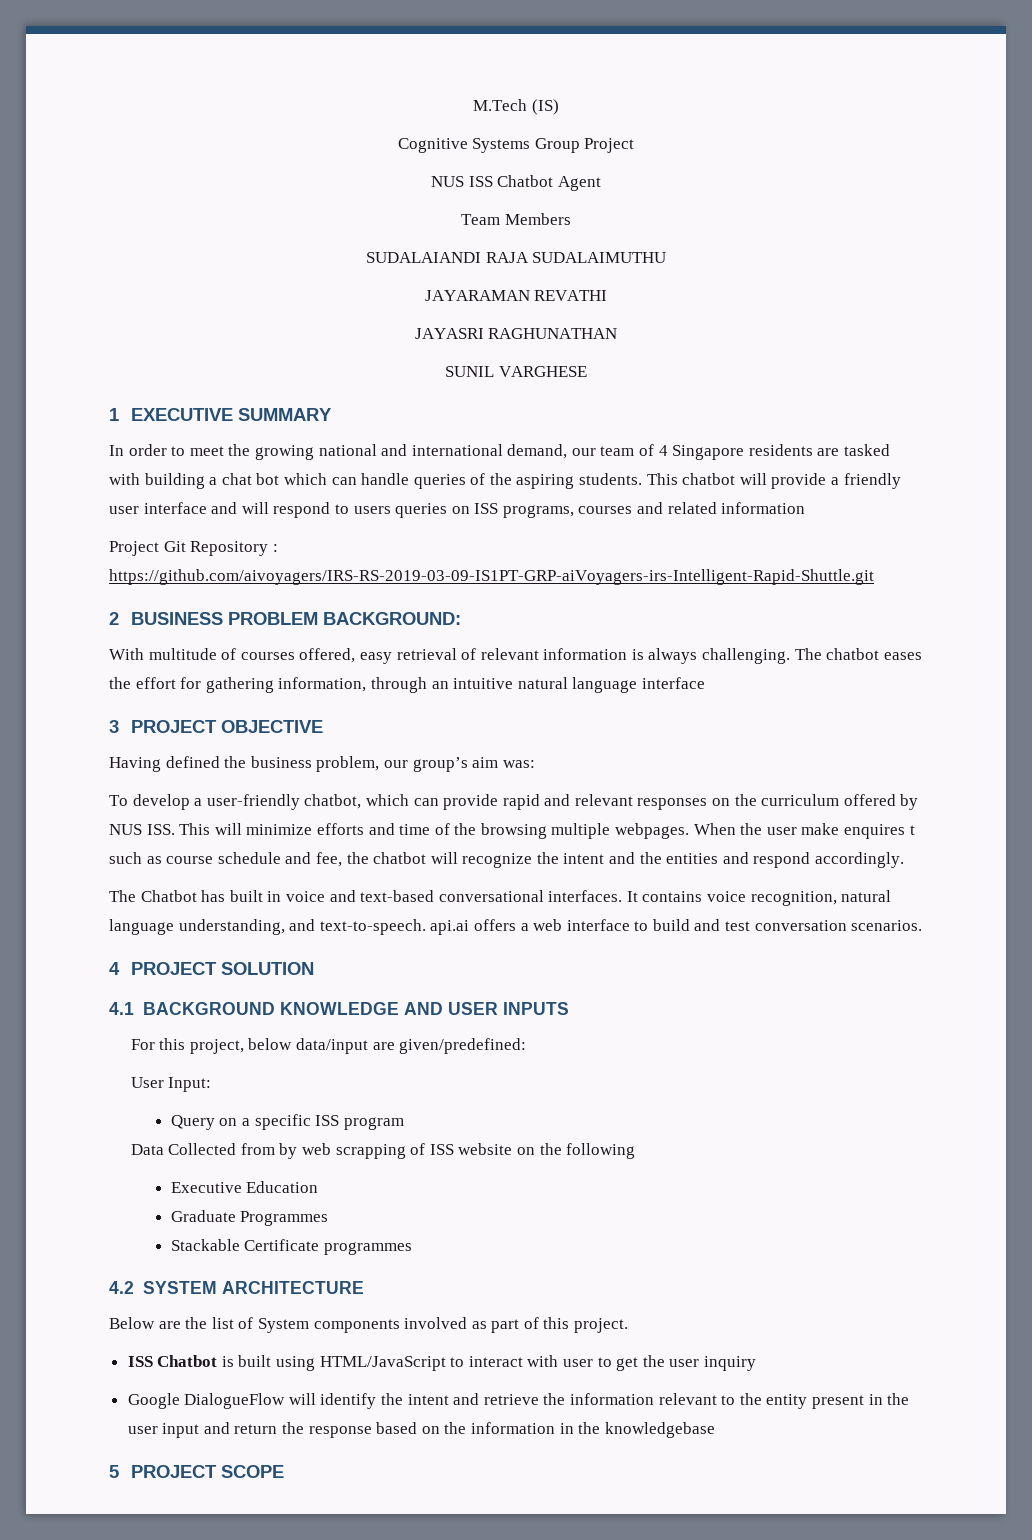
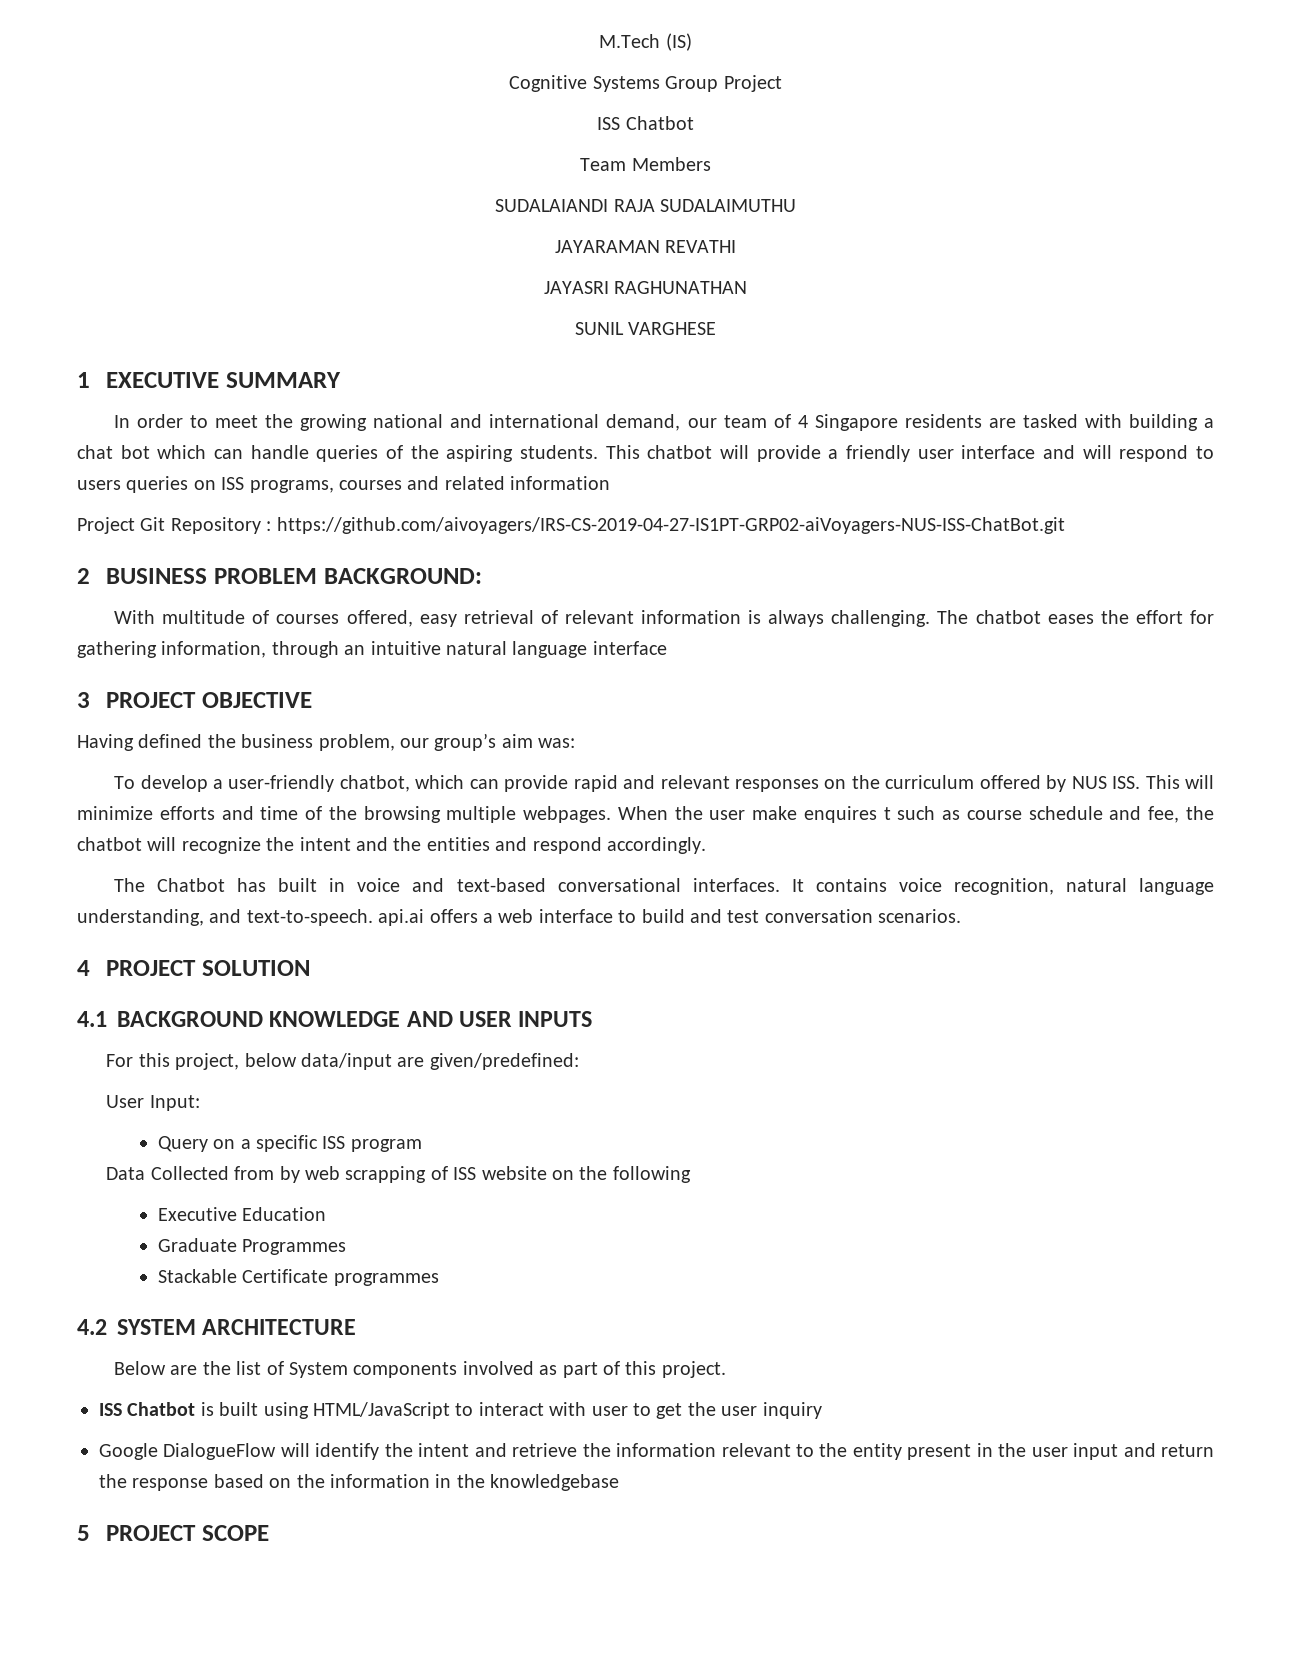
  Cognitive Systems Group Project
- NUS ISS Chatbot Agent
+ ISS Chatbot
- Project Git Repository : https://github.com/aivoyagers/IRS-RS-2019-03-09-IS1PT-GRP-aiVoyagers-irs-Intelligent-Rapid-Shuttle.git
+ Project Git Repository : https://github.com/aivoyagers/IRS-CS-2019-04-27-IS1PT-GRP02-aiVoyagers-NUS-ISS-ChatBot.git

